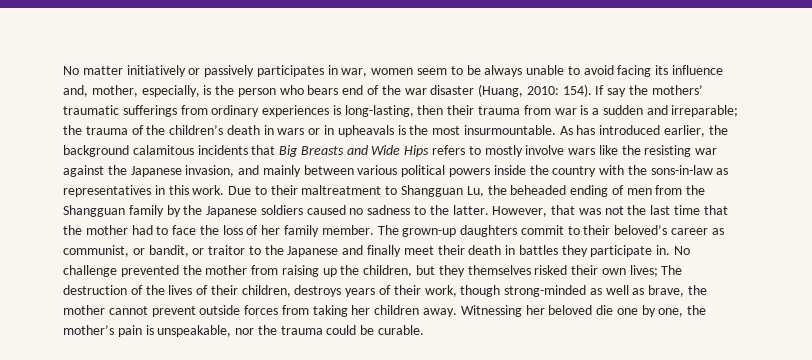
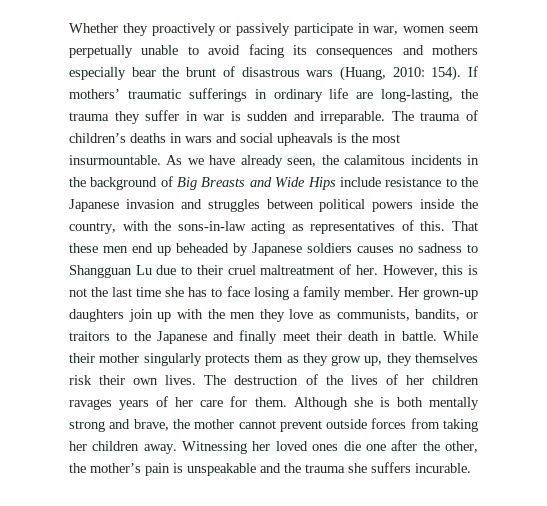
- No matter initiatively or passively participates in war, women seem to be always unable to avoid facing its influence and, mother, especially, is the person who bears end of the war disaster (Huang, 2010: 154).
+ Whether they proactively or passively participate in war, women seem perpetually unable to avoid facing its consequences and mothers especially bear the brunt of disastrous wars (Huang, 2010: 154).
- If say the mothers’ traumatic sufferings from ordinary experiences is long-lasting, then their trauma from war is a sudden and irreparable; the trauma of the children’s death in wars or in upheavals is the most insurmountable.
+ If mothers’ traumatic sufferings in ordinary life are long-lasting, the trauma they suffer in war is sudden and irreparable. The trauma of children’s deaths in wars and social upheavals is the most insurmountable.
- As has introduced earlier, the background calamitous incidents that Big Breasts and Wide Hips refers to mostly involve wars like the resisting war against the Japanese invasion, and mainly between various political powers inside the country with the sons-in-law as representatives in this work. Due to their maltreatment to Shangguan Lu, the beheaded ending of men from the Shangguan family by the Japanese soldiers caused no sadness to the latter. However, that was not the last time that the mother had to face the loss of her family member.
+ As we have already seen, the calamitous incidents in the background of Big Breasts and Wide Hips include resistance to the Japanese invasion and struggles between political powers inside the country, with the sons-in-law acting as representatives of this. That these men end up beheaded by Japanese soldiers causes no sadness to Shangguan Lu due to their cruel maltreatment of her. However, this is not the last time she has to face losing a family member.
- The grown-up daughters commit to their beloved’s career as communist, or bandit, or traitor to the Japanese and finally meet their death in battles they participate in. No challenge prevented the mother from raising up the children, but they themselves risked their own lives; The destruction of the lives of their children, destroys years of their work, though strong-minded as well as brave, the mother cannot prevent outside forces from taking her children away.
+ Her grown-up daughters join up with the men they love as communists, bandits, or traitors to the Japanese and finally meet their death in battle. While their mother singularly protects them as they grow up, they themselves risk their own lives. The destruction of the lives of her children ravages years of her care for them. Although she is both mentally strong and brave, the mother cannot prevent outside forces from taking her children away.
- Witnessing her beloved die one by one, the mother’s pain is unspeakable, nor the trauma could be curable.
+ Witnessing her loved ones die one after the other, the mother’s pain is unspeakable and the trauma she suffers incurable.

